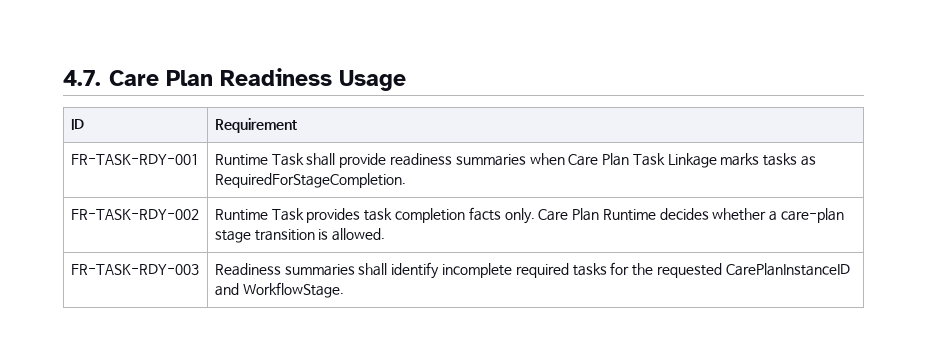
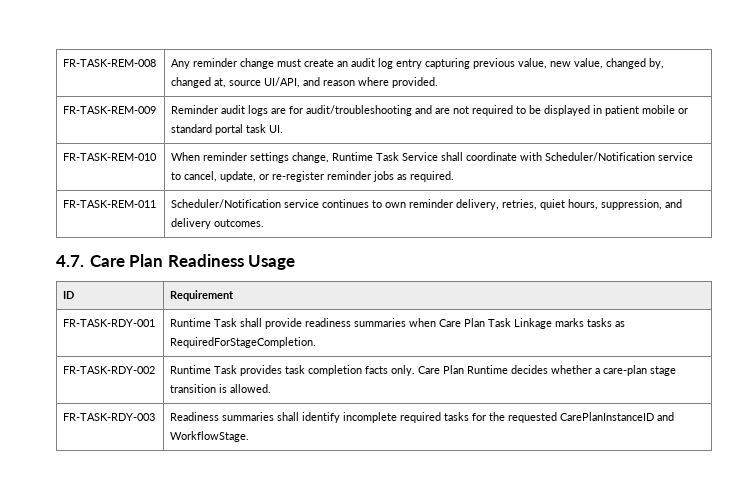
+ FR-TASK-REM-008 | Any reminder change must create an audit log entry capturing previous value, new value, changed by, changed at, source UI/API, and reason where provided.
+ FR-TASK-REM-009 | Reminder audit logs are for audit/troubleshooting and are not required to be displayed in patient mobile or standard portal task UI.
+ FR-TASK-REM-010 | When reminder settings change, Runtime Task Service shall coordinate with Scheduler/Notification service to cancel, update, or re-register reminder jobs as required.
+ FR-TASK-REM-011 | Scheduler/Notification service continues to own reminder delivery, retries, quiet hours, suppression, and delivery outcomes.

